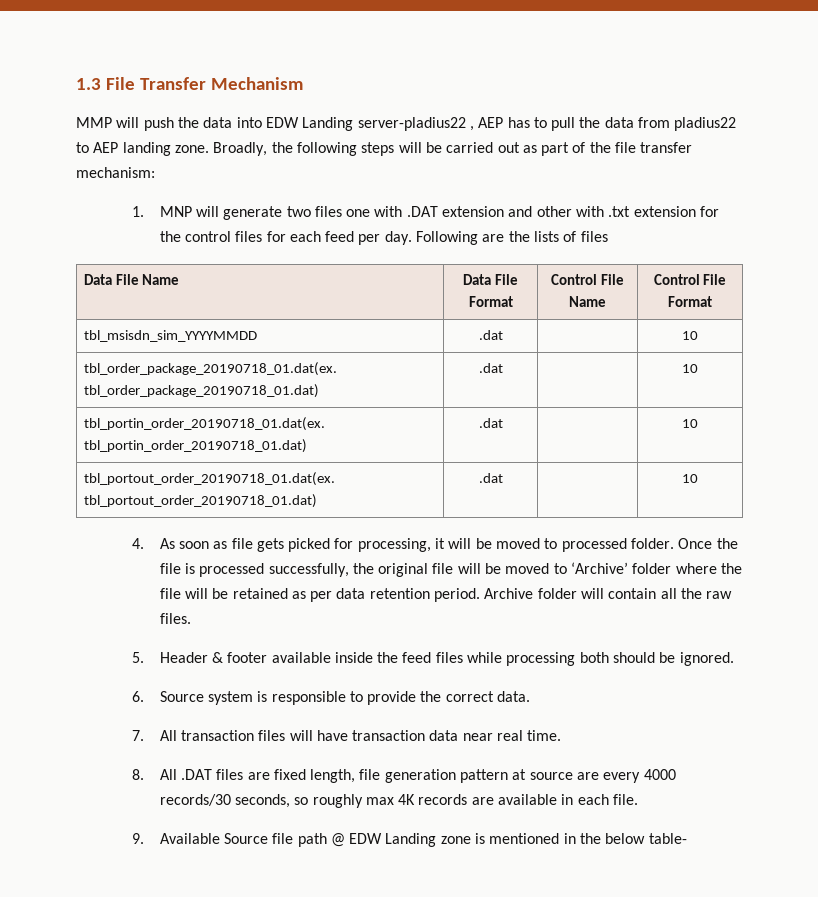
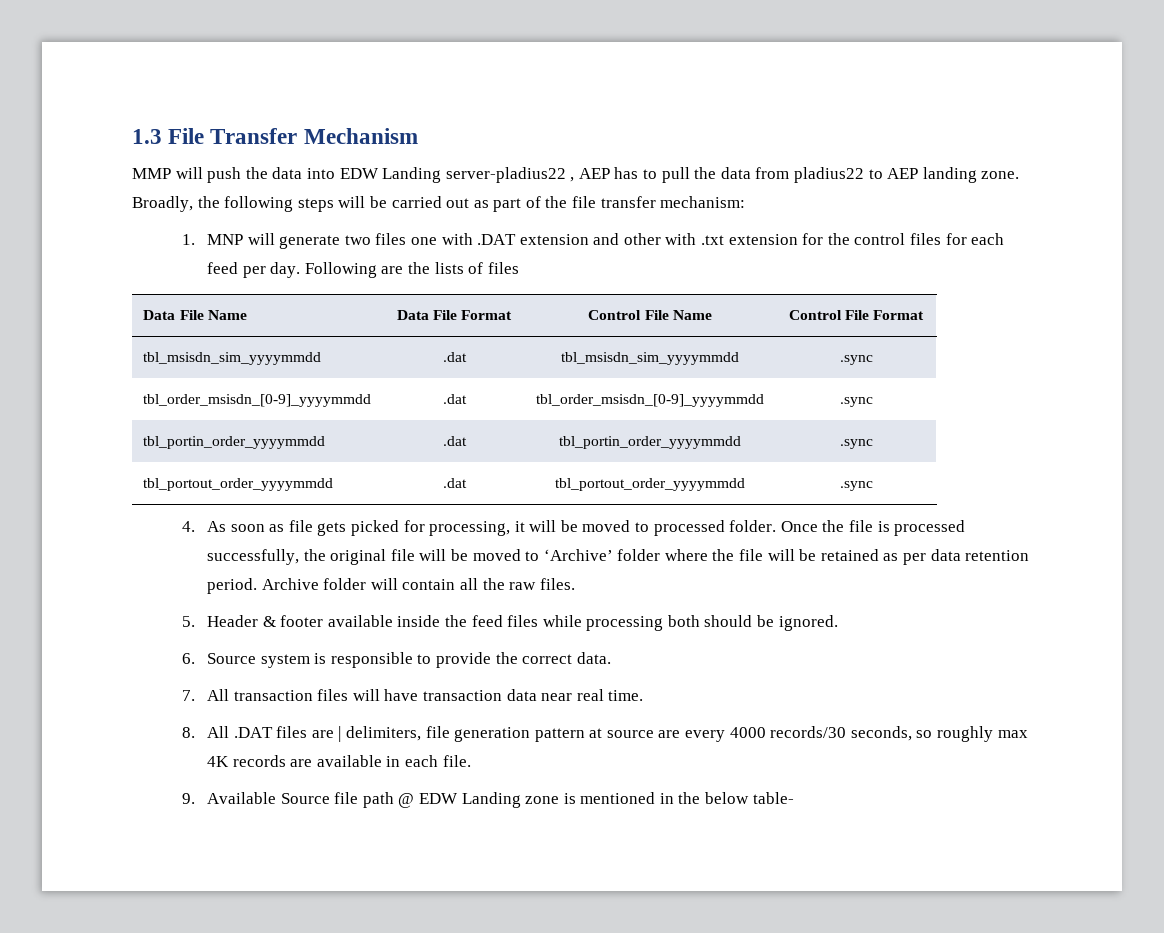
- tbl_msisdn_sim_YYYYMMDD | .dat | | 10
- tbl_order_package_20190718_01.dat(ex. tbl_order_package_20190718_01.dat) | .dat | | 10
- tbl_portin_order_20190718_01.dat(ex. tbl_portin_order_20190718_01.dat) | .dat | | 10
- tbl_portout_order_20190718_01.dat(ex. tbl_portout_order_20190718_01.dat) | .dat | | 10
+ tbl_msisdn_sim_yyyymmdd | .dat | tbl_msisdn_sim_yyyymmdd | .sync
+ tbl_order_msisdn_[0-9]_yyyymmdd | .dat | tbl_order_msisdn_[0-9]_yyyymmdd | .sync
+ tbl_portin_order_yyyymmdd | .dat | tbl_portin_order_yyyymmdd | .sync
+ tbl_portout_order_yyyymmdd | .dat | tbl_portout_order_yyyymmdd | .sync
- 8. All .DAT files are fixed length, file generation pattern at source are every 4000 records/30 seconds, so roughly max 4K records are available in each file.
+ 8. All .DAT files are | delimiters, file generation pattern at source are every 4000 records/30 seconds, so roughly max 4K records are available in each file.

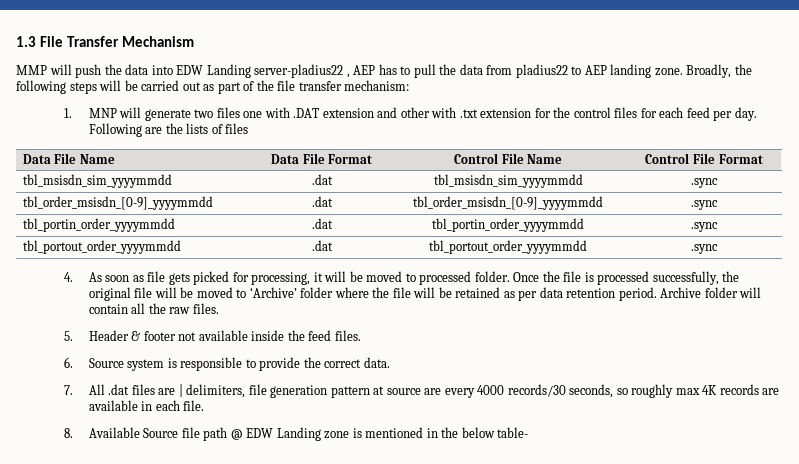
- 5. Header & footer available inside the feed files while processing both should be ignored.
+ 5. Header & footer not available inside the feed files.
- 7. All transaction files will have transaction data near real time.
- 8. All .DAT files are | delimiters, file generation pattern at source are every 4000 records/30 seconds, so roughly max 4K records are available in each file.
+ 7. All .dat files are | delimiters, file generation pattern at source are every 4000 records/30 seconds, so roughly max 4K records are available in each file.
- 9. Available Source file path @ EDW Landing zone is mentioned in the below table-
+ 8. Available Source file path @ EDW Landing zone is mentioned in the below table-

